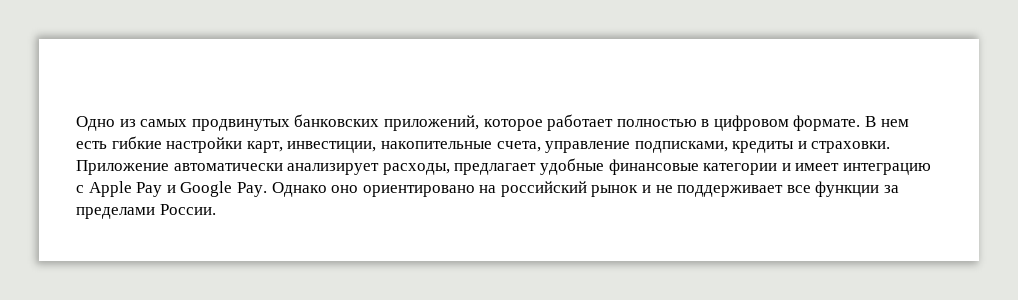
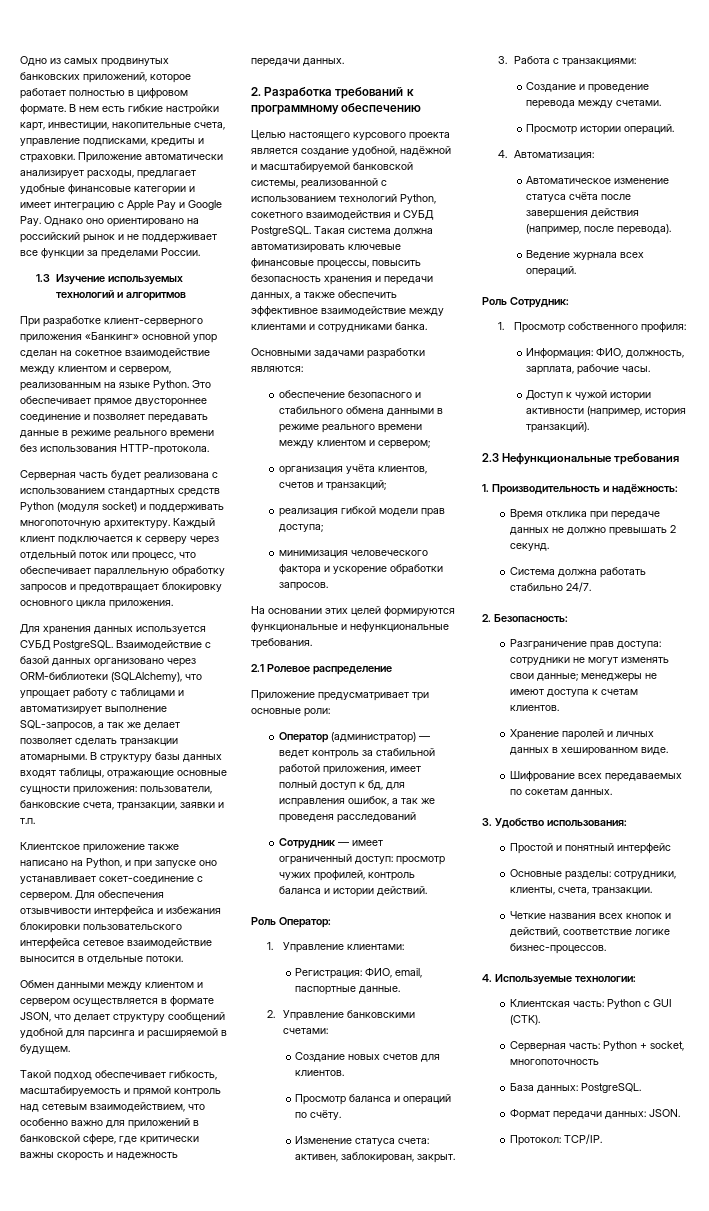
+ 1.3 Изучение используемых технологий и алгоритмов
+ При разработке клиент-серверного приложения «Банкинг» основной упор сделан на сокетное взаимодействие между клиентом и сервером, реализованным на языке Python. Это обеспечивает прямое двустороннее соединение и позволяет передавать данные в режиме реального времени без использования HTTP-протокола.
+ Серверная часть будет реализована с использованием стандартных средств Python (модуля socket) и поддерживать многопоточную архитектуру. Каждый клиент подключается к серверу через отдельный поток или процесс, что обеспечивает параллельную обработку запросов и предотвращает блокировку основного цикла приложения.
+ Для хранения данных используется СУБД PostgreSQL. Взаимодействие с базой данных организовано через ORM-библиотеки (SQLAlchemy), что упрощает работу с таблицами и автоматизирует выполнение SQL-запросов, а так же делает позволяет сделать транзакции атомарными. В структуру базы данных входят таблицы, отражающие основные сущности приложения: пользователи, банковские счета, транзакции, заявки и т.п.
+ Клиентское приложение также написано на Python, и при запуске оно устанавливает сокет-соединение с сервером. Для обеспечения отзывчивости интерфейса и избежания блокировки пользовательского интерфейса сетевое взаимодействие выносится в отдельные потоки.
+ Обмен данными между клиентом и сервером осуществляется в формате JSON, что делает структуру сообщений удобной для парсинга и расширяемой в будущем.
+ Такой подход обеспечивает гибкость, масштабируемость и прямой контроль над сетевым взаимодействием, что особенно важно для приложений в банковской сфере, где критически важны скорость и надежность передачи данных.
+ 2. Разработка требований к программному обеспечению
+ Целью настоящего курсового проекта является создание удобной, надёжной и масштабируемой банковской системы, реализованной с использованием технологий Python, сокетного взаимодействия и СУБД PostgreSQL. Такая система должна автоматизировать ключевые финансовые процессы, повысить безопасность хранения и передачи данных, а также обеспечить эффективное взаимодействие между клиентами и сотрудниками банка.
+ Основными задачами разработки являются:
+ обеспечение безопасного и стабильного обмена данными в режиме реального времени между клиентом и сервером;
+ организация учёта клиентов, счетов и транзакций;
+ реализация гибкой модели прав доступа;
+ минимизация человеческого фактора и ускорение обработки запросов.
+ На основании этих целей формируются функциональные и нефункциональные требования.
+ 2.1 Ролевое распределение
+ Приложение предусматривает три основные роли:
+ Оператор (администратор) — ведет контроль за стабильной работой приложения, имеет полный доступ к бд, для исправления ошибок, а так же проведеня расследований
+ Сотрудник — имеет ограниченный доступ: просмотр чужих профилей, контроль баланса и истории действий.
+ Роль Оператор:
+ 1. Управление клиентами:
+ Регистрация: ФИО, email, паспортные данные.
+ 2. Управление банковскими счетами:
+ Создание новых счетов для клиентов.
+ Просмотр баланса и операций по счёту.
+ Изменение статуса счета: активен, заблокирован, закрыт.
+ 3. Работа с транзакциями:
+ Создание и проведение перевода между счетами.
+ Просмотр истории операций.
+ 4. Автоматизация:
+ Автоматическое изменение статуса счёта после завершения действия (например, после перевода).
+ Ведение журнала всех операций.
+ Роль Сотрудник:
+ 1. Просмотр собственного профиля:
+ Информация: ФИО, должность, зарплата, рабочие часы.
+ Доступ к чужой истории активности (например, история транзакций).
+ 2.3 Нефункциональные требования
+ 1. Производительность и надёжность:
+ Время отклика при передаче данных не должно превышать 2 секунд.
+ Система должна работать стабильно 24/7.
+ 2. Безопасность:
+ Разграничение прав доступа: сотрудники не могут изменять свои данные; менеджеры не имеют доступа к счетам клиентов.
+ Хранение паролей и личных данных в хешированном виде.
+ Шифрование всех передаваемых по сокетам данных.
+ 3. Удобство использования:
+ Простой и понятный интерфейс
+ Основные разделы: сотрудники, клиенты, счета, транзакции.
+ Четкие названия всех кнопок и действий, соответствие логике бизнес-процессов.
+ 4. Используемые технологии:
+ Клиентская часть: Python с GUI (CTK).
+ Серверная часть: Python + socket, многопоточность
+ База данных: PostgreSQL.
+ Формат передачи данных: JSON.
+ Протокол: TCP/IP.

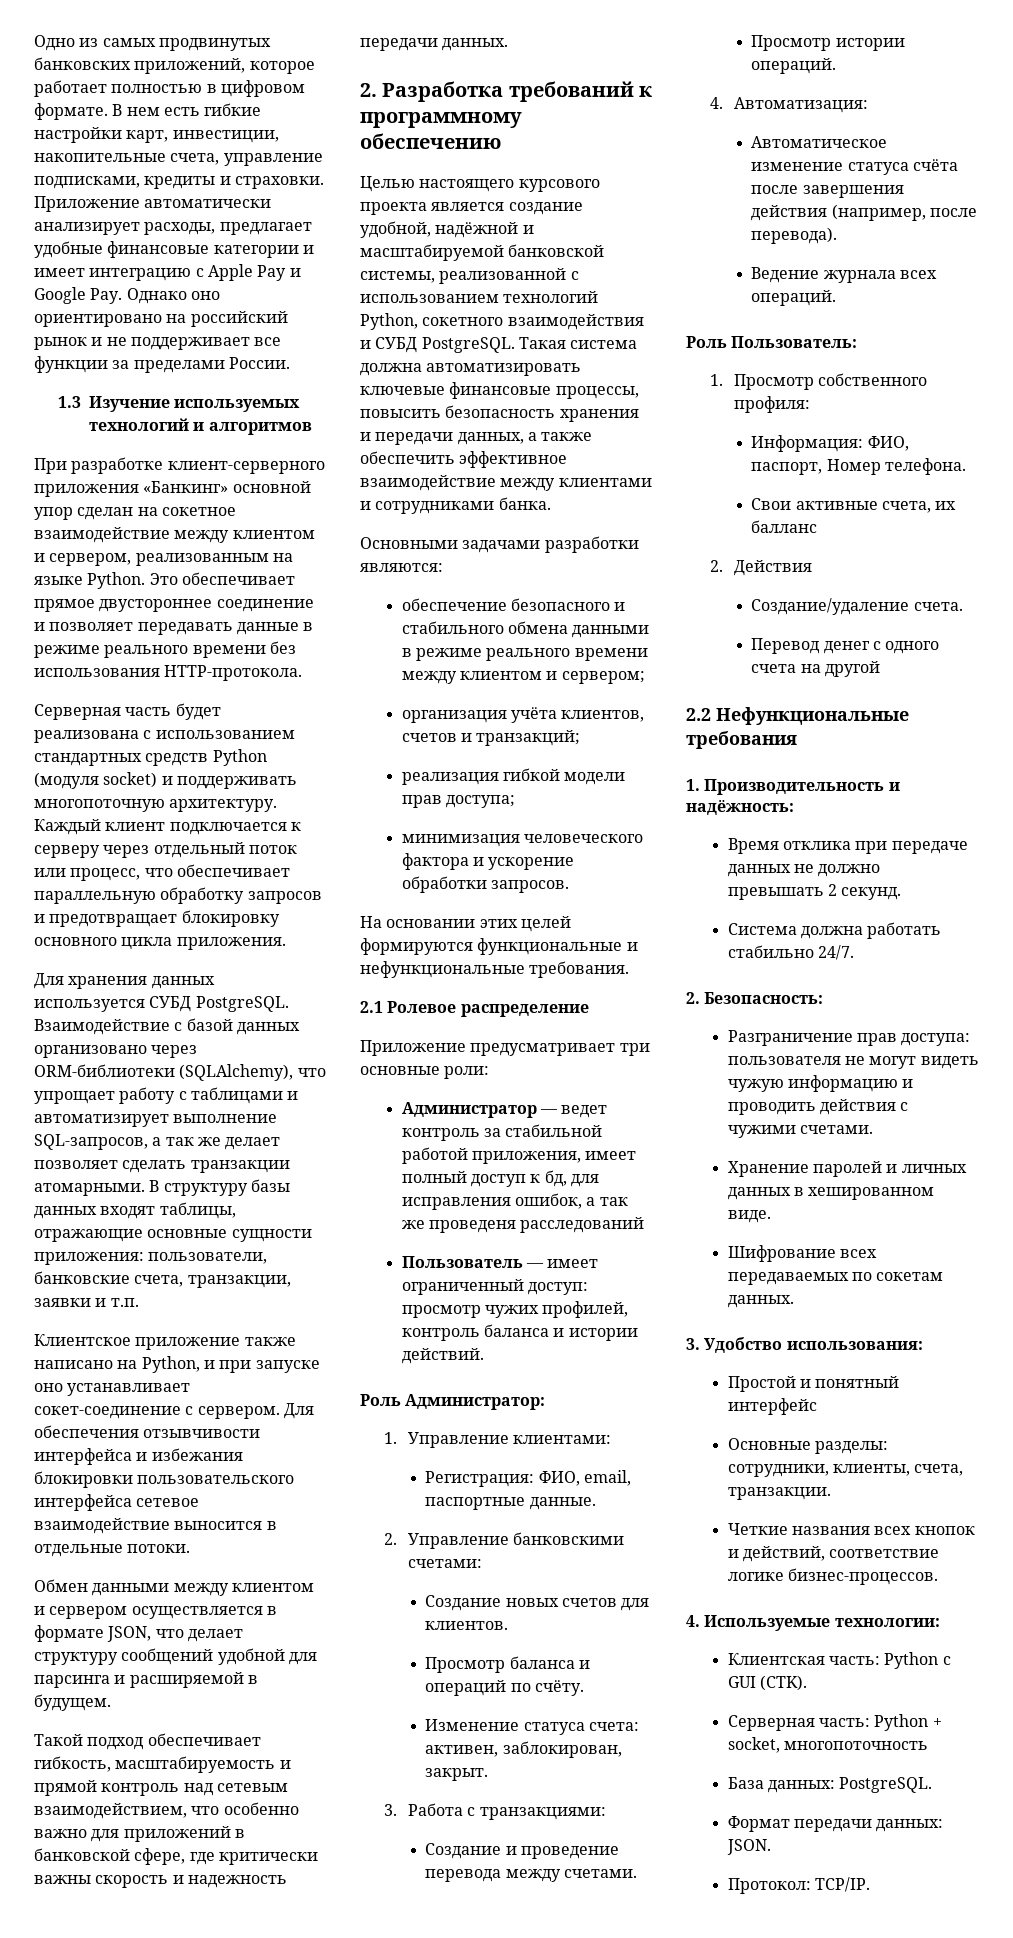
- Оператор (администратор) — ведет контроль за стабильной работой приложения, имеет полный доступ к бд, для исправления ошибок, а так же проведеня расследований
+ Администратор — ведет контроль за стабильной работой приложения, имеет полный доступ к бд, для исправления ошибок, а так же проведеня расследований
- Сотрудник — имеет ограниченный доступ: просмотр чужих профилей, контроль баланса и истории действий.
+ Пользователь — имеет ограниченный доступ: просмотр чужих профилей, контроль баланса и истории действий.
- Роль Оператор:
+ Роль Администратор:
- Роль Сотрудник:
+ Роль Пользователь:
- Информация: ФИО, должность, зарплата, рабочие часы.
- Доступ к чужой истории активности (например, история транзакций).
- 2.3 Нефункциональные требования
+ Информация: ФИО, паспорт, Номер телефона.
+ Свои активные счета, их балланс
+ 2. Действия
+ Создание/удаление счета.
+ Перевод денег с одного счета на другой
+ 2.2 Нефункциональные требования
- Разграничение прав доступа: сотрудники не могут изменять свои данные; менеджеры не имеют доступа к счетам клиентов.
+ Разграничение прав доступа: пользователя не могут видеть чужую информацию и проводить действия с чужими счетами.

